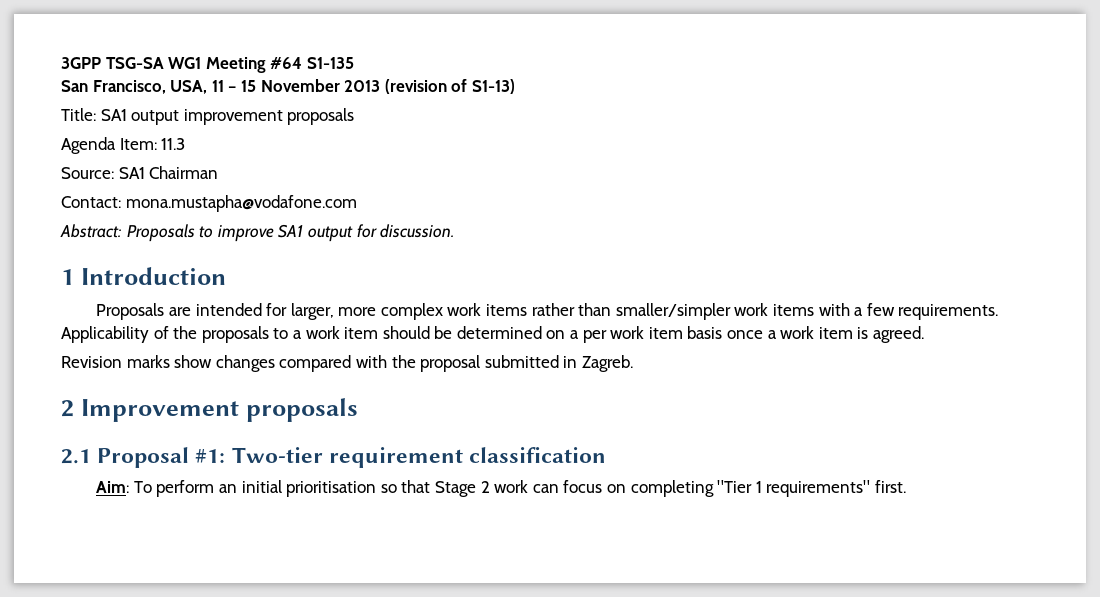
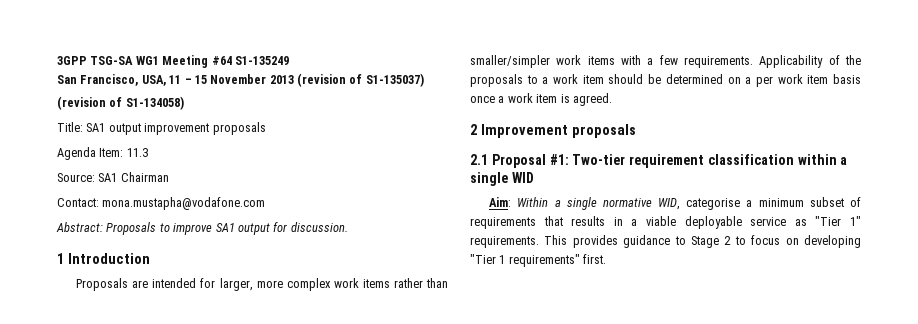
- 3GPP TSG-SA WG1 Meeting #64 S1-135
+ 3GPP TSG-SA WG1 Meeting #64 S1-135249
- San Francisco, USA, 11 – 15 November 2013 (revision of S1-13)
+ San Francisco, USA, 11 – 15 November 2013 (revision of S1-135037)
+ (revision of S1-134058)
- Revision marks show changes compared with the proposal submitted in Zagreb.
- 2.1 Proposal #1: Two-tier requirement classification
- Aim: To perform an initial prioritisation so that Stage 2 work can focus on completing "Tier 1 requirements" first.
+ 2.1 Proposal #1: Two-tier requirement classification within a single WID
+ Aim: Within a single normative WID, categorise a minimum subset of requirements that results in a viable deployable service as "Tier 1" requirements. This provides guidance to Stage 2 to focus on developing "Tier 1 requirements" first.

